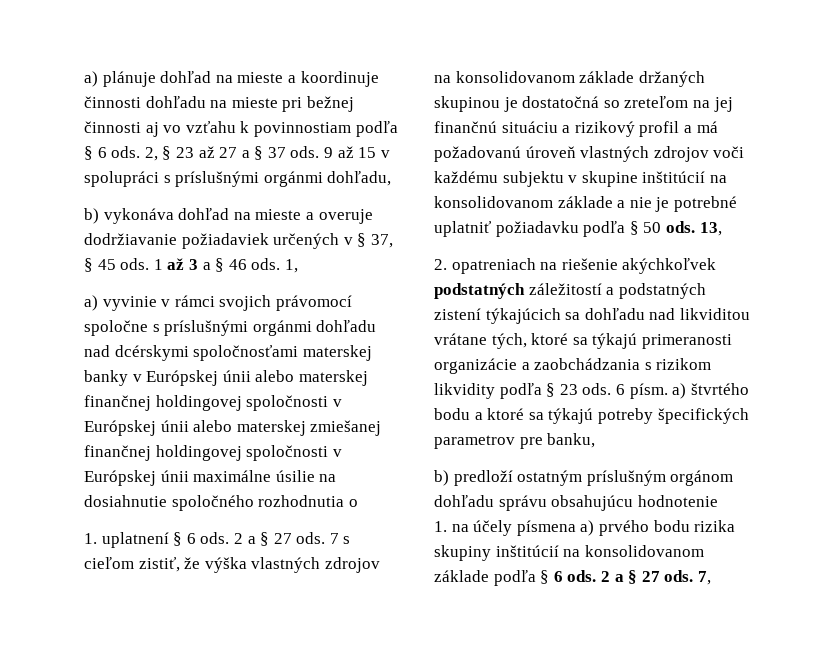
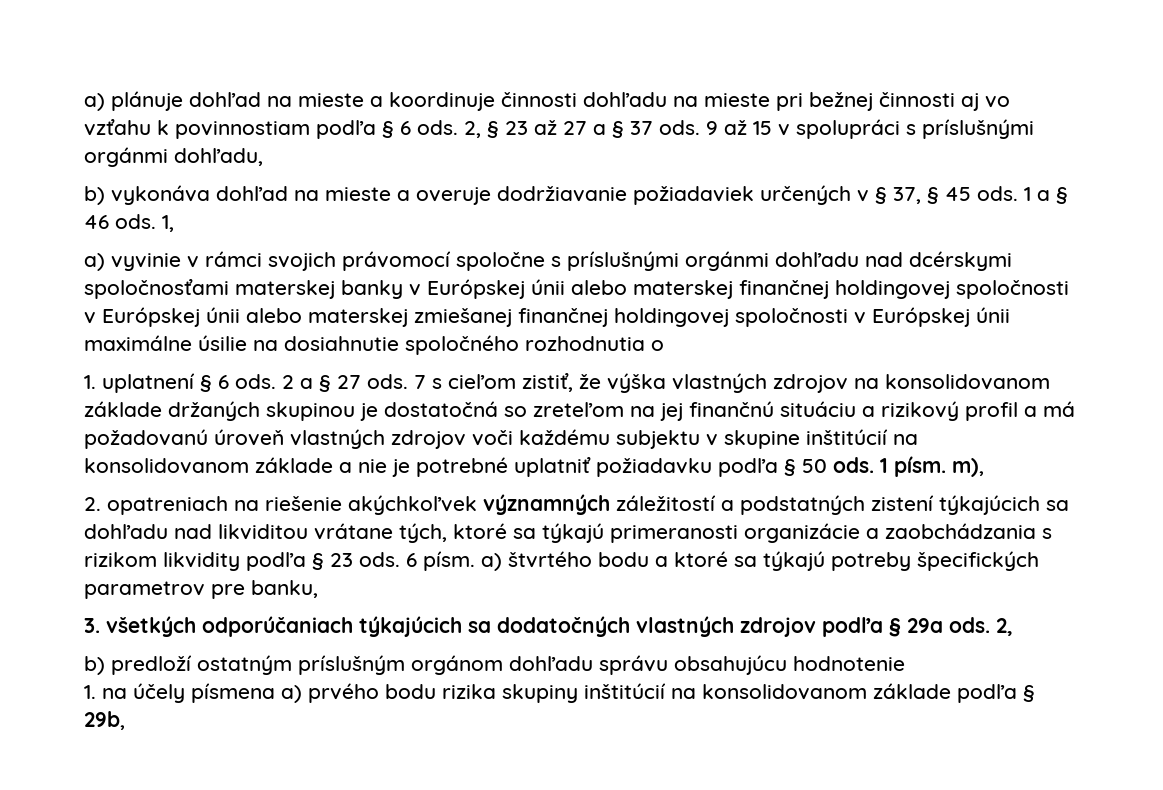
- 1 až 3 a § 46 ods.
+ 1 a § 46 ods.
- 13,
+ 1 písm. m),
- 2. opatreniach na riešenie akýchkoľvek podstatných záležitostí a podstatných zistení týkajúcich sa dohľadu nad likviditou vrátane tých, ktoré sa týkajú primeranosti organizácie a zaobchádzania s rizikom likvidity podľa § 23 ods.
+ 2. opatreniach na riešenie akýchkoľvek významných záležitostí a podstatných zistení týkajúcich sa dohľadu nad likviditou vrátane tých, ktoré sa týkajú primeranosti organizácie a zaobchádzania s rizikom likvidity podľa § 23 ods.
+ 3. všetkých odporúčaniach týkajúcich sa dodatočných vlastných zdrojov podľa § 29a ods. 2,
- 1. na účely písmena a) prvého bodu rizika skupiny inštitúcií na konsolidovanom základe podľa § 6 ods. 2 a § 27 ods. 7,
+ 1. na účely písmena a) prvého bodu rizika skupiny inštitúcií na konsolidovanom základe podľa § 29b,

